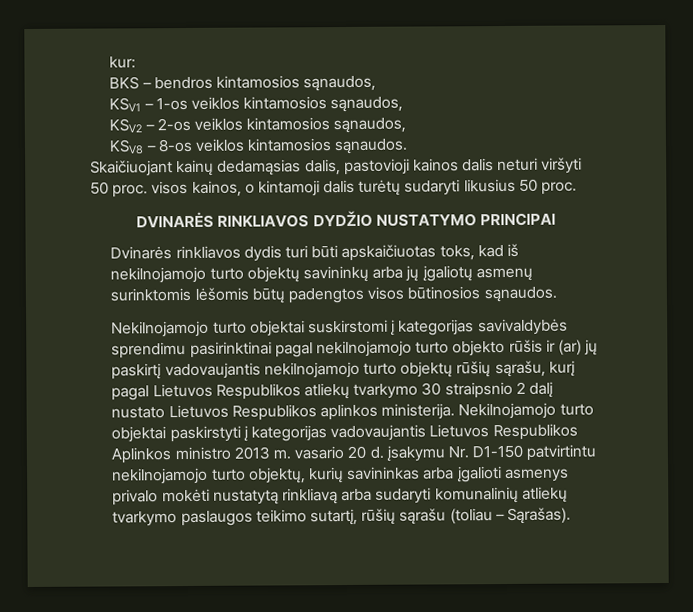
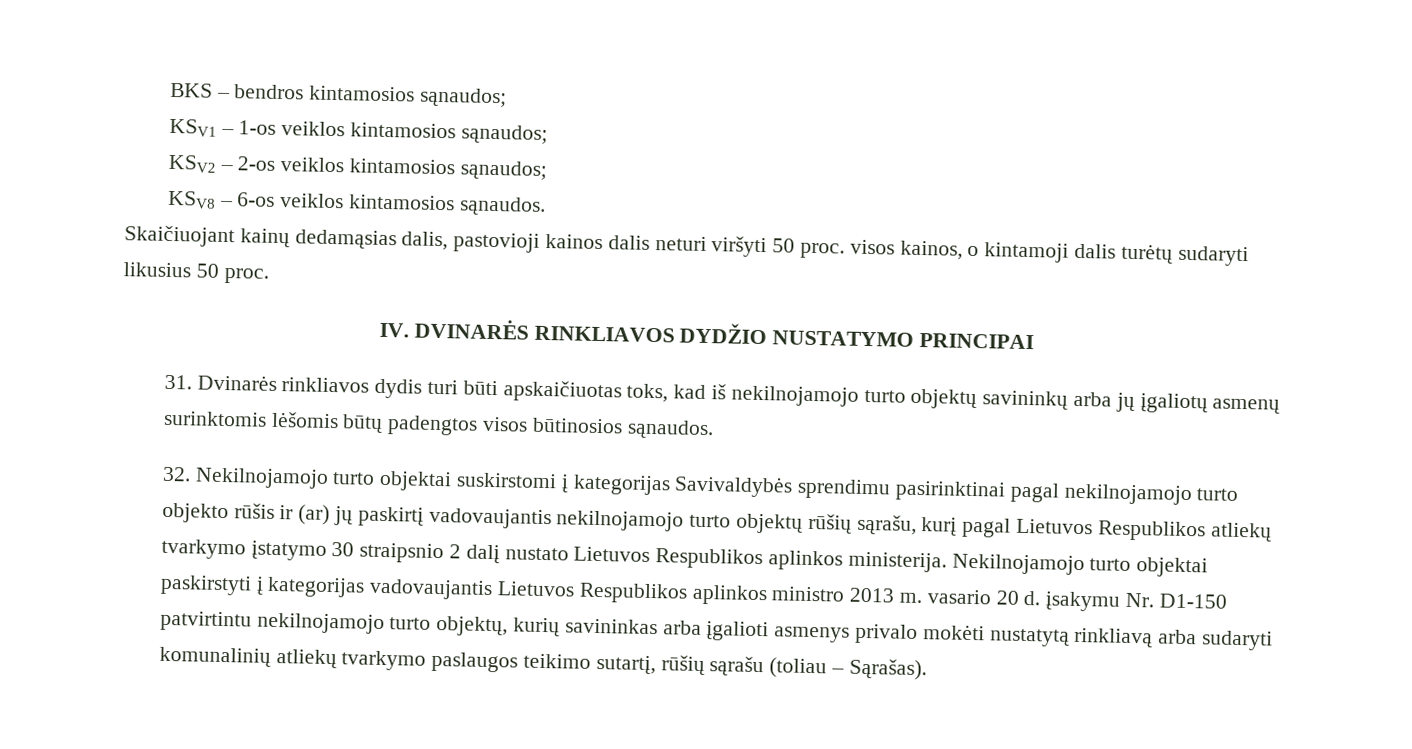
- kur:
- BKS – bendros kintamosios sąnaudos,
+ BKS – bendros kintamosios sąnaudos;
- KSV1 – 1-os veiklos kintamosios sąnaudos,
+ KSV1 – 1-os veiklos kintamosios sąnaudos;
- KSV2 – 2-os veiklos kintamosios sąnaudos,
+ KSV2 – 2-os veiklos kintamosios sąnaudos;
- KSV8 – 8-os veiklos kintamosios sąnaudos.
+ KSV8 – 6-os veiklos kintamosios sąnaudos.
- DVINARĖS RINKLIAVOS DYDŽIO NUSTATYMO PRINCIPAI
+ IV. DVINARĖS RINKLIAVOS DYDŽIO NUSTATYMO PRINCIPAI
- Dvinarės rinkliavos dydis turi būti apskaičiuotas toks, kad iš nekilnojamojo turto objektų savininkų arba jų įgaliotų asmenų surinktomis lėšomis būtų padengtos visos būtinosios sąnaudos.
+ 31. Dvinarės rinkliavos dydis turi būti apskaičiuotas toks, kad iš nekilnojamojo turto objektų savininkų arba jų įgaliotų asmenų surinktomis lėšomis būtų padengtos visos būtinosios sąnaudos.
- Nekilnojamojo turto objektai suskirstomi į kategorijas savivaldybės sprendimu pasirinktinai pagal nekilnojamojo turto objekto rūšis ir (ar) jų paskirtį vadovaujantis nekilnojamojo turto objektų rūšių sąrašu, kurį pagal Lietuvos Respublikos atliekų tvarkymo 30 straipsnio 2 dalį nustato Lietuvos Respublikos aplinkos ministerija.
+ 32. Nekilnojamojo turto objektai suskirstomi į kategorijas Savivaldybės sprendimu pasirinktinai pagal nekilnojamojo turto objekto rūšis ir (ar) jų paskirtį vadovaujantis nekilnojamojo turto objektų rūšių sąrašu, kurį pagal Lietuvos Respublikos atliekų tvarkymo įstatymo 30 straipsnio 2 dalį nustato Lietuvos Respublikos aplinkos ministerija.
- Nekilnojamojo turto objektai paskirstyti į kategorijas vadovaujantis Lietuvos Respublikos Aplinkos ministro 2013 m. vasario 20 d. įsakymu Nr. D1-150 patvirtintu nekilnojamojo turto objektų, kurių savininkas arba įgalioti asmenys privalo mokėti nustatytą rinkliavą arba sudaryti komunalinių atliekų tvarkymo paslaugos teikimo sutartį, rūšių sąrašu (toliau – Sąrašas).
+ Nekilnojamojo turto objektai paskirstyti į kategorijas vadovaujantis Lietuvos Respublikos aplinkos ministro 2013 m. vasario 20 d. įsakymu Nr. D1-150 patvirtintu nekilnojamojo turto objektų, kurių savininkas arba įgalioti asmenys privalo mokėti nustatytą rinkliavą arba sudaryti komunalinių atliekų tvarkymo paslaugos teikimo sutartį, rūšių sąrašu (toliau – Sąrašas).

